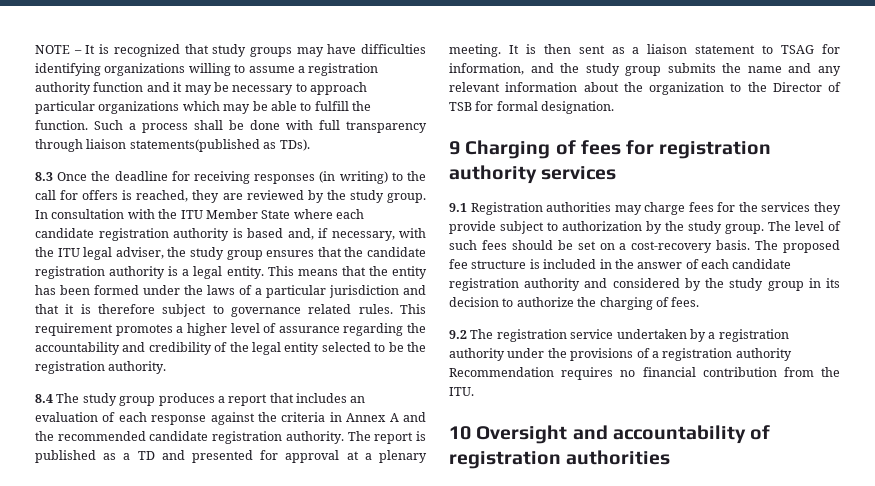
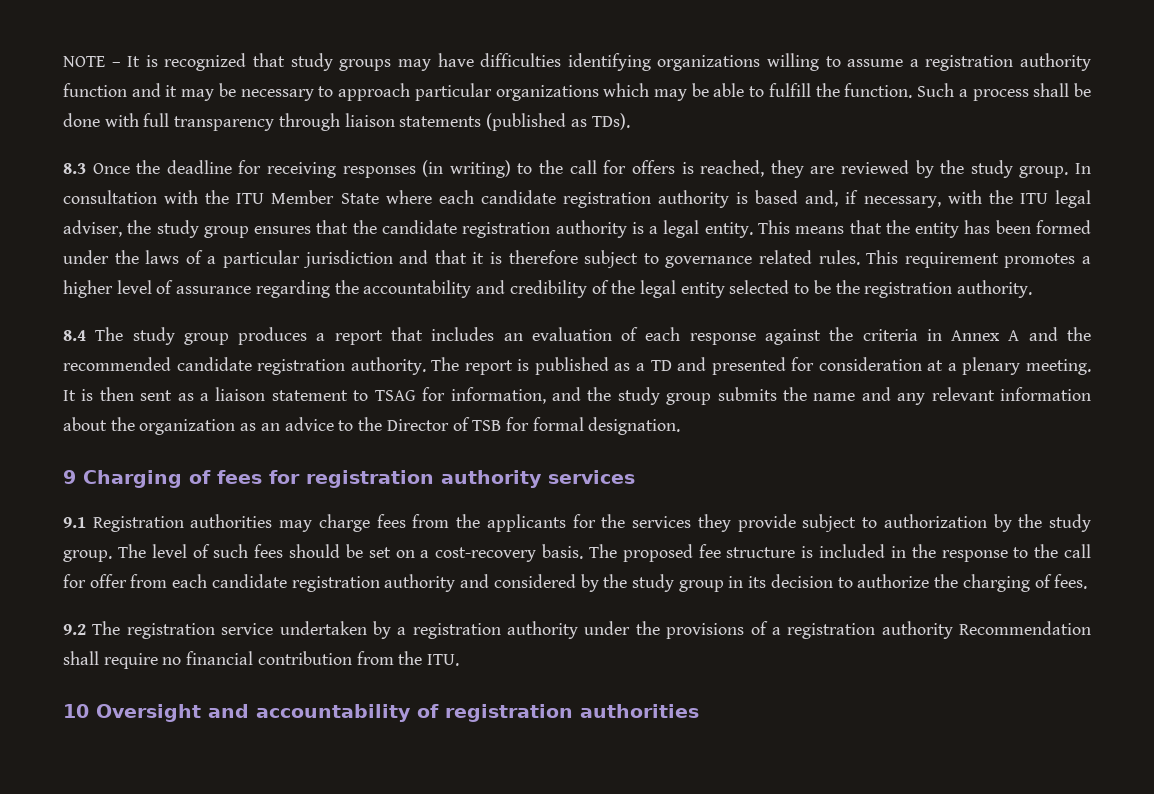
- Such a process shall be done with full transparency through liaison statements(published as TDs).
+ Such a process shall be done with full transparency through liaison statements (published as TDs).
- The report is published as a TD and presented for approval at a plenary meeting.
+ The report is published as a TD and presented for consideration at a plenary meeting.
- It is then sent as a liaison statement to TSAG for information, and the study group submits the name and any relevant information about the organization to the Director of TSB for formal designation.
+ It is then sent as a liaison statement to TSAG for information, and the study group submits the name and any relevant information about the organization as an advice to the Director of TSB for formal designation.
- 9.1 Registration authorities may charge fees for the services they provide subject to authorization by the study group.
+ 9.1 Registration authorities may charge fees from the applicants for the services they provide subject to authorization by the study group.
- The proposed fee structure is included in the answer of each candidate registration authority and considered by the study group in its decision to authorize the charging of fees.
+ The proposed fee structure is included in the response to the call for offer from each candidate registration authority and considered by the study group in its decision to authorize the charging of fees.
- 9.2 The registration service undertaken by a registration authority under the provisions of a registration authority Recommendation requires no financial contribution from the ITU.
+ 9.2 The registration service undertaken by a registration authority under the provisions of a registration authority Recommendation shall require no financial contribution from the ITU.

